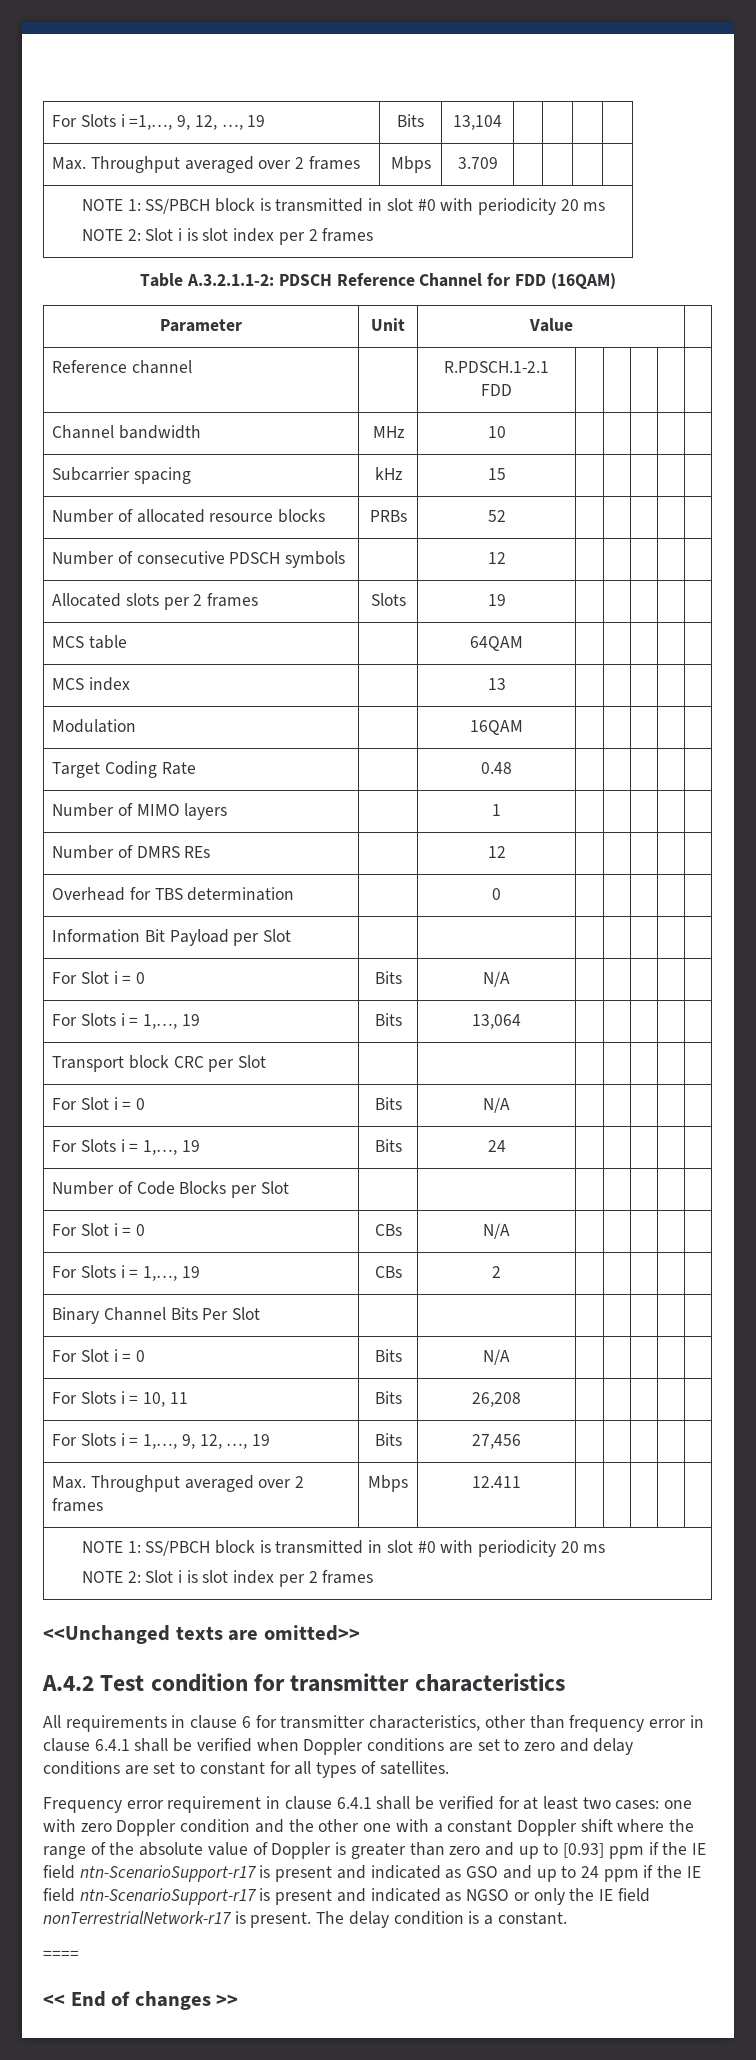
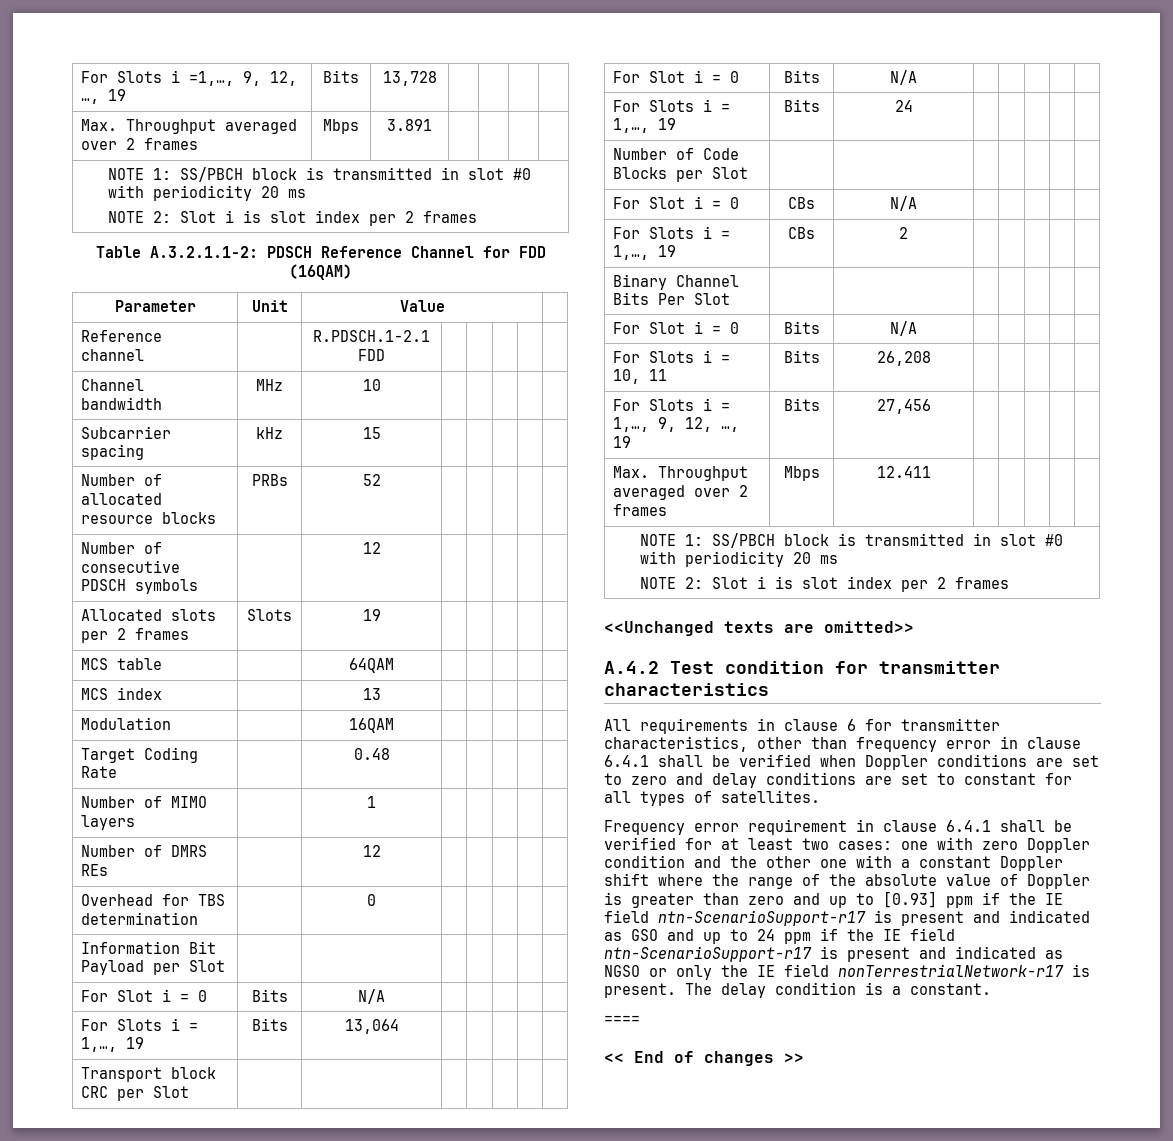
- For Slots i =1,…, 9, 12, …, 19 | Bits | 13,104 | | | |
- Max. Throughput averaged over 2 frames | Mbps | 3.709 | | | |
+ For Slots i =1,…, 9, 12, …, 19 | Bits | 13,728 | | | |
+ Max. Throughput averaged over 2 frames | Mbps | 3.891 | | | |

